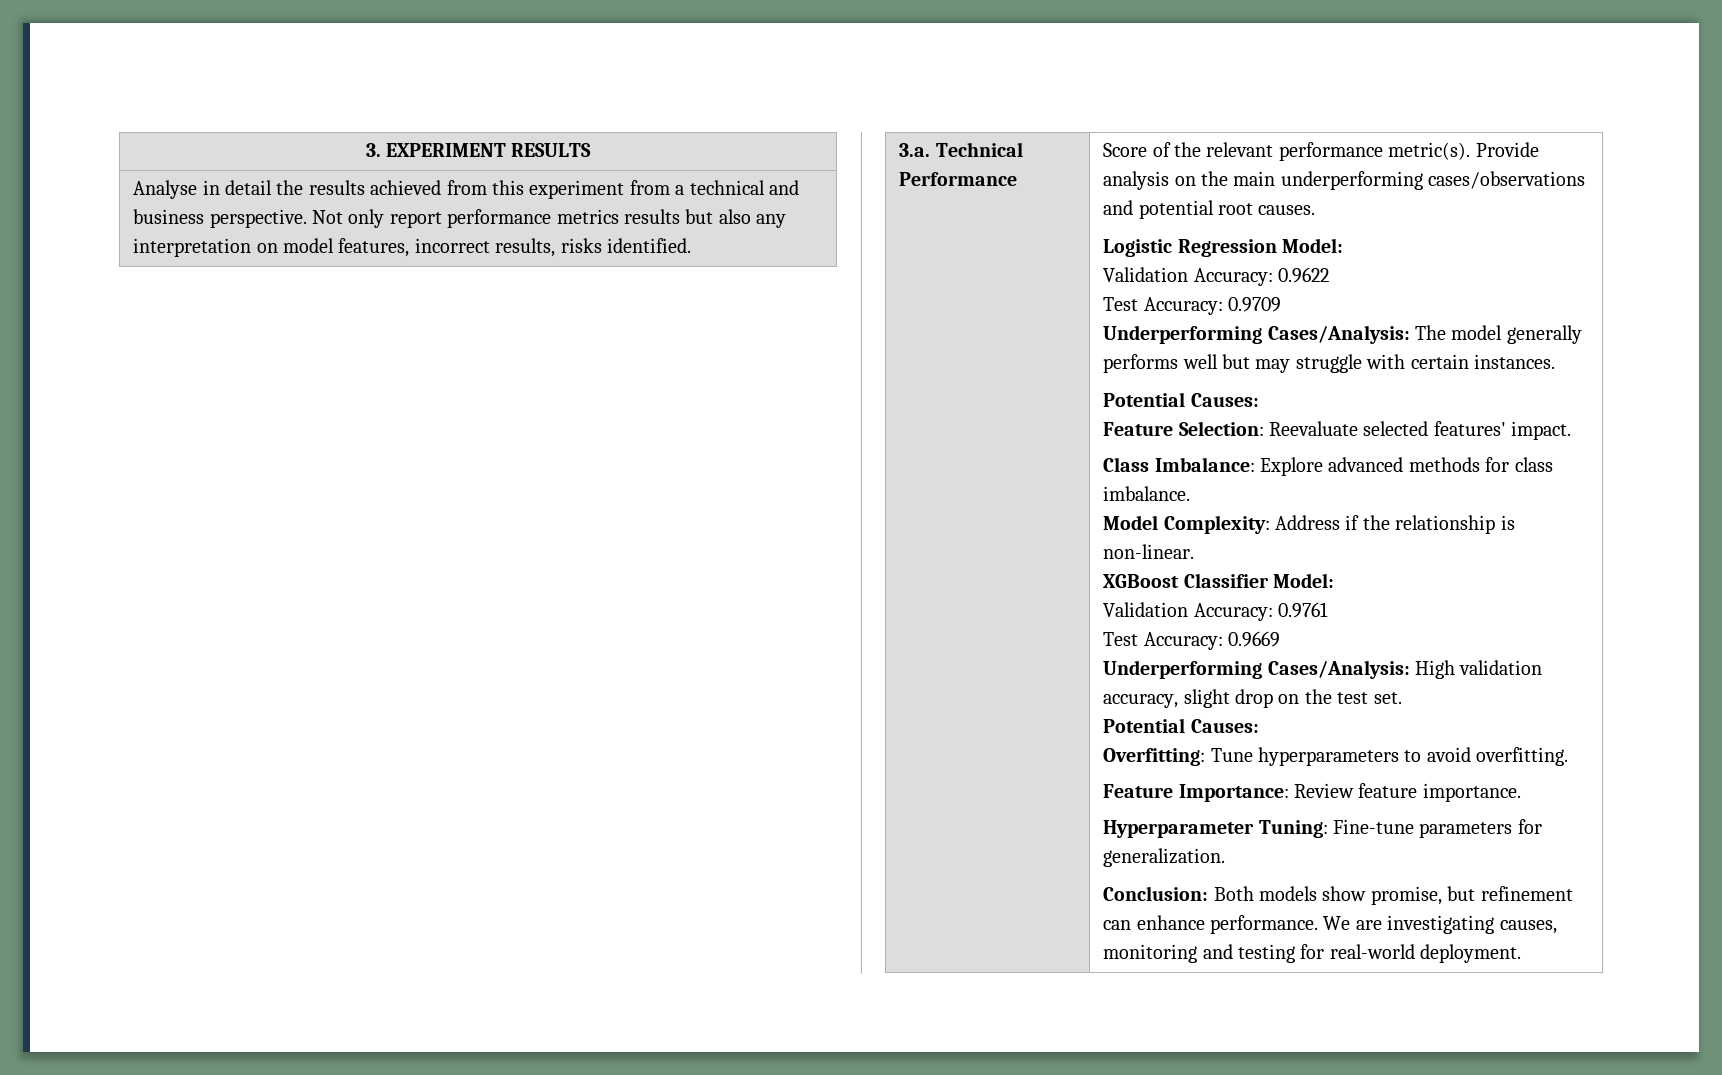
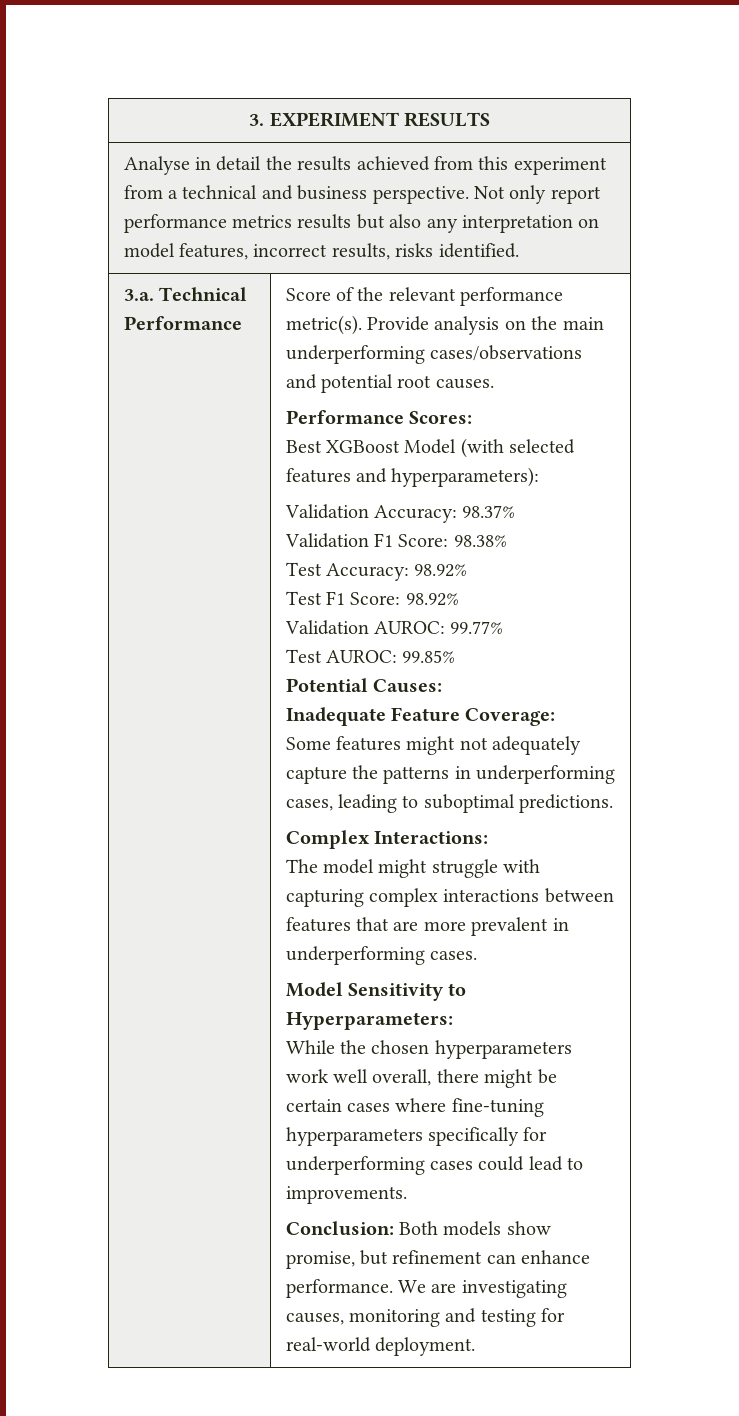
- Logistic Regression Model:
- Validation Accuracy: 0.9622
- Test Accuracy: 0.9709
- Underperforming Cases/Analysis: The model generally performs well but may struggle with certain instances.
+ Performance Scores:
+ Best XGBoost Model (with selected features and hyperparameters):
+ Validation Accuracy: 98.37%
+ Validation F1 Score: 98.38%
+ Test Accuracy: 98.92%
+ Test F1 Score: 98.92%
+ Validation AUROC: 99.77%
+ Test AUROC: 99.85%
  Potential Causes:
- Feature Selection: Reevaluate selected features' impact.
- Class Imbalance: Explore advanced methods for class imbalance.
- Model Complexity: Address if the relationship is non-linear.
- XGBoost Classifier Model:
- Validation Accuracy: 0.9761
- Test Accuracy: 0.9669
- Underperforming Cases/Analysis: High validation accuracy, slight drop on the test set.
- Potential Causes:
- Overfitting: Tune hyperparameters to avoid overfitting.
- Feature Importance: Review feature importance.
- Hyperparameter Tuning: Fine-tune parameters for generalization.
+ Inadequate Feature Coverage:
+ Some features might not adequately capture the patterns in underperforming cases, leading to suboptimal predictions.
+ Complex Interactions:
+ The model might struggle with capturing complex interactions between features that are more prevalent in underperforming cases.
+ Model Sensitivity to Hyperparameters:
+ While the chosen hyperparameters work well overall, there might be certain cases where fine-tuning hyperparameters specifically for underperforming cases could lead to improvements.

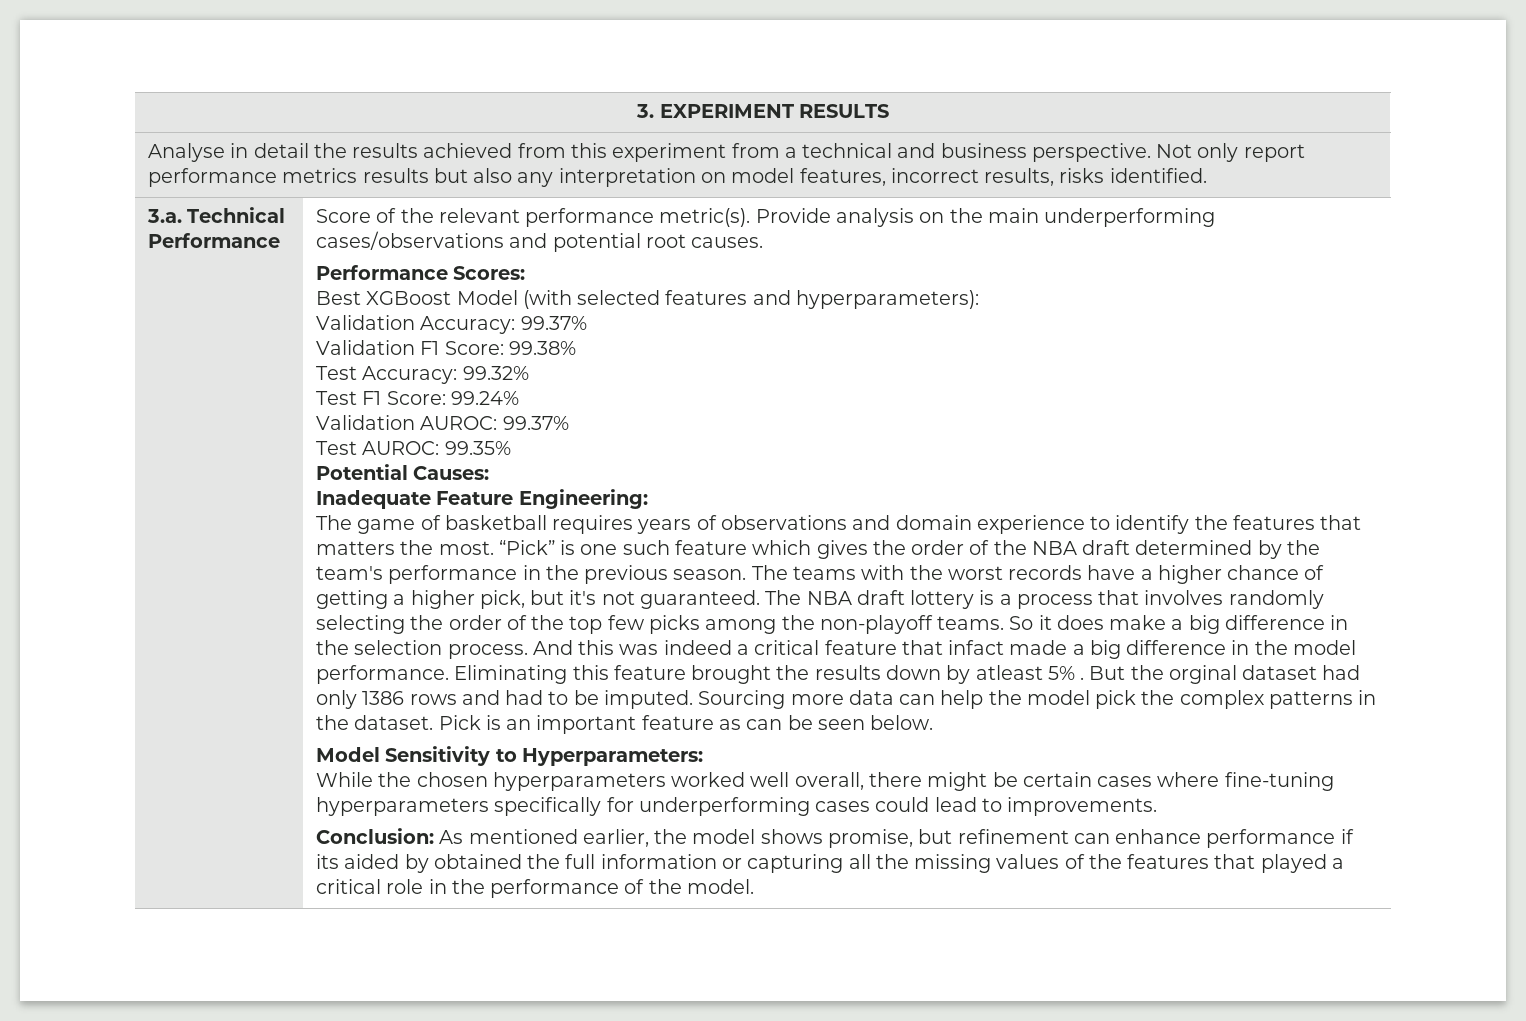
- Validation Accuracy: 98.37%
+ Validation Accuracy: 99.37%
- Validation F1 Score: 98.38%
+ Validation F1 Score: 99.38%
- Test Accuracy: 98.92%
+ Test Accuracy: 99.32%
- Test F1 Score: 98.92%
+ Test F1 Score: 99.24%
- Validation AUROC: 99.77%
+ Validation AUROC: 99.37%
- Test AUROC: 99.85%
+ Test AUROC: 99.35%
- Inadequate Feature Coverage:
- Some features might not adequately capture the patterns in underperforming cases, leading to suboptimal predictions.
- Complex Interactions:
- The model might struggle with capturing complex interactions between features that are more prevalent in underperforming cases.
+ Inadequate Feature Engineering:
+ The game of basketball requires years of observations and domain experience to identify the features that matters the most. “Pick” is one such feature which gives the order of the NBA draft determined by the team's performance in the previous season. The teams with the worst records have a higher chance of getting a higher pick, but it's not guaranteed. The NBA draft lottery is a process that involves randomly selecting the order of the top few picks among the non-playoff teams. So it does make a big difference in the selection process. And this was indeed a critical feature that infact made a big difference in the model performance. Eliminating this feature brought the results down by atleast 5% . But the orginal dataset had only 1386 rows and had to be imputed. Sourcing more data can help the model pick the complex patterns in the dataset. Pick is an important feature as can be seen below.
- While the chosen hyperparameters work well overall, there might be certain cases where fine-tuning hyperparameters specifically for underperforming cases could lead to improvements.
+ While the chosen hyperparameters worked well overall, there might be certain cases where fine-tuning hyperparameters specifically for underperforming cases could lead to improvements.
- Conclusion: Both models show promise, but refinement can enhance performance. We are investigating causes, monitoring and testing for real-world deployment.
+ Conclusion: As mentioned earlier, the model shows promise, but refinement can enhance performance if its aided by obtained the full information or capturing all the missing values of the features that played a critical role in the performance of the model.

